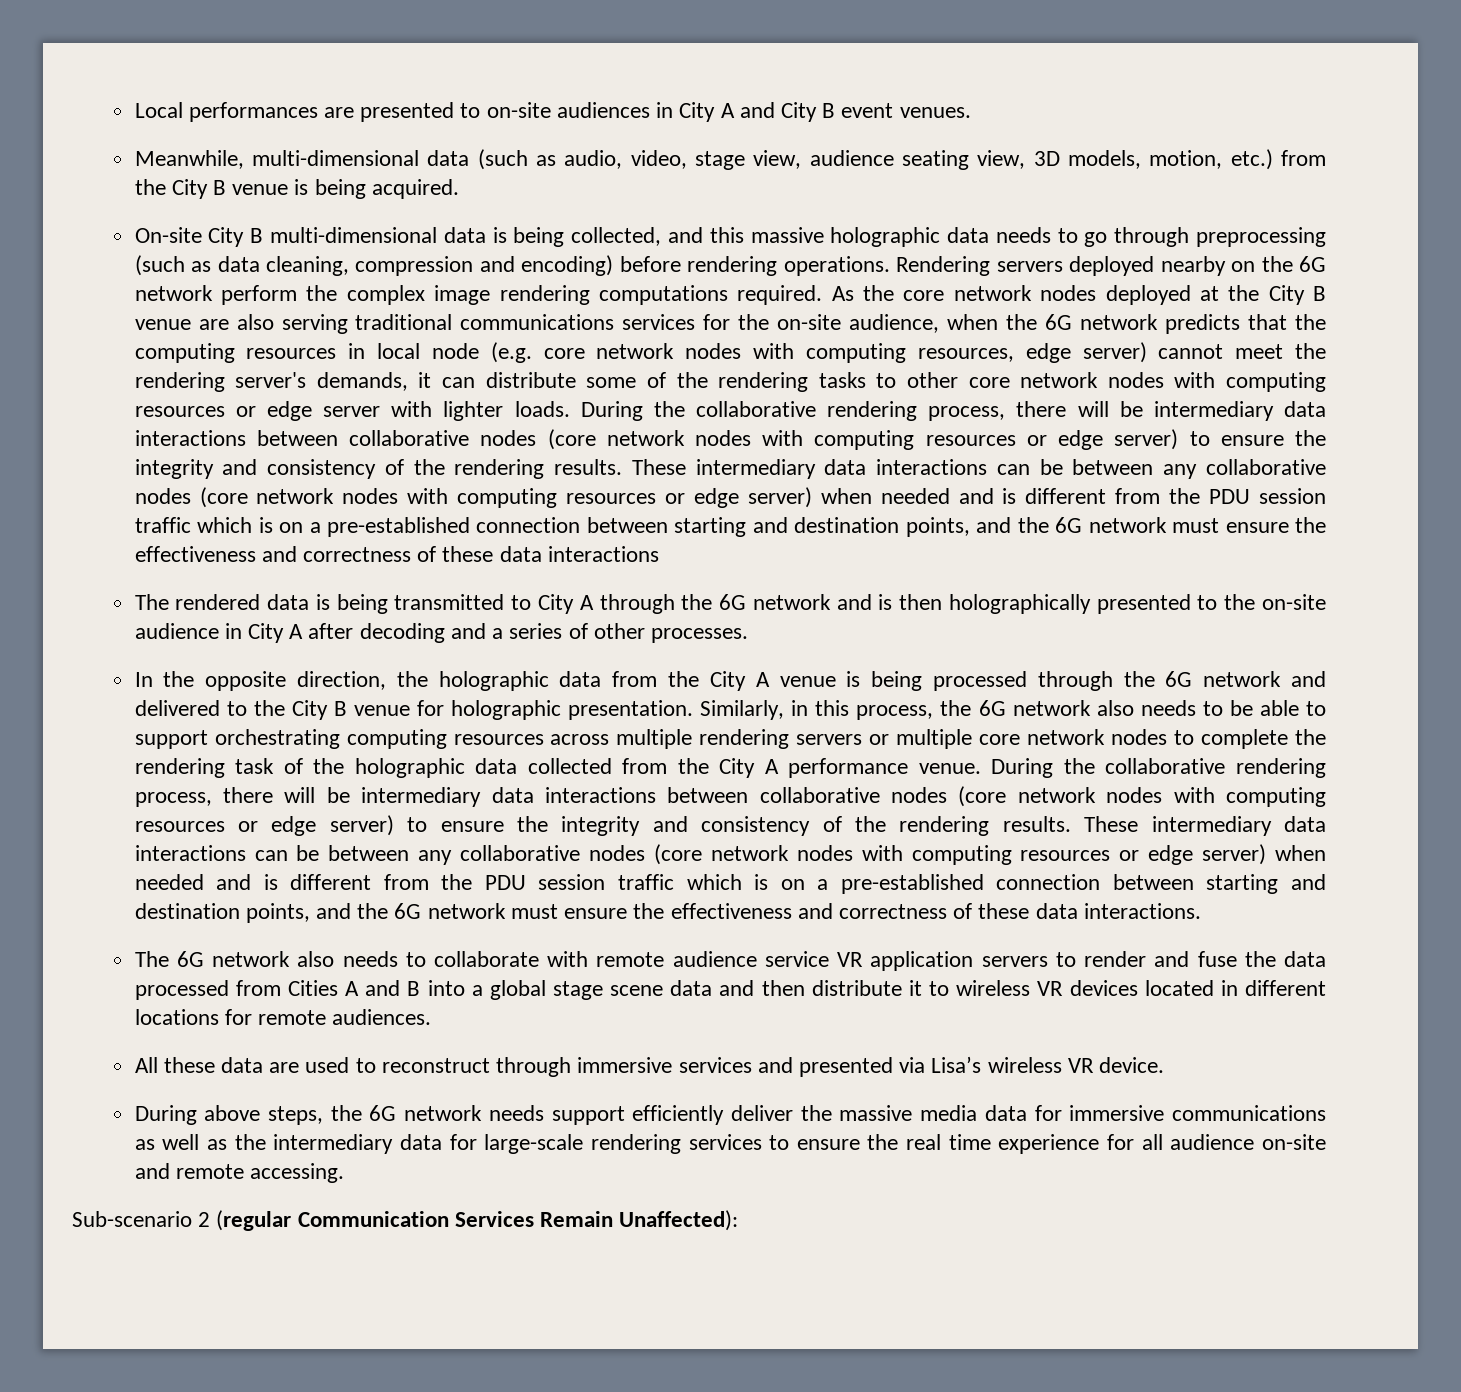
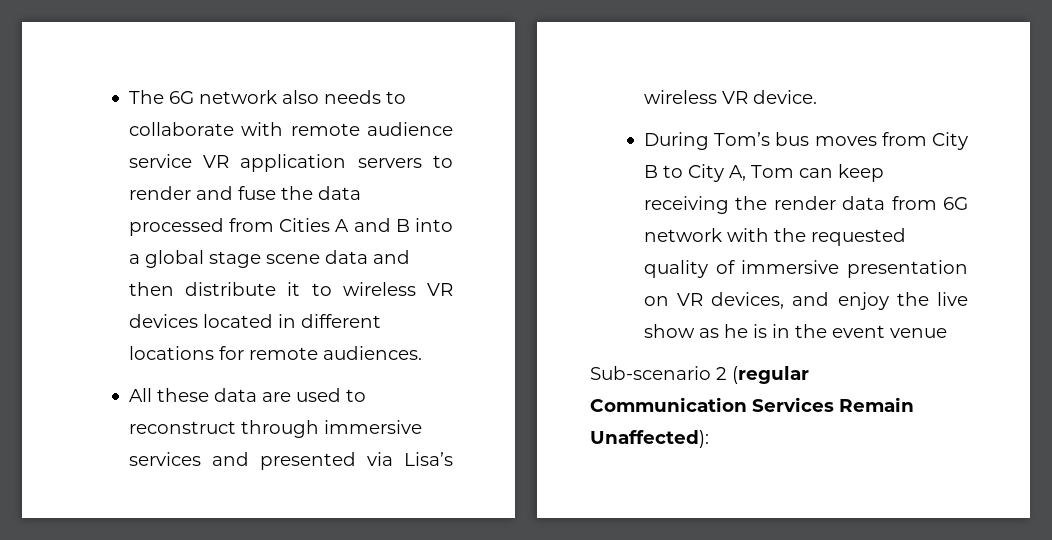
- Local performances are presented to on-site audiences in City A and City B event venues.
- Meanwhile, multi-dimensional data (such as audio, video, stage view, audience seating view, 3D models, motion, etc.) from the City B venue is being acquired.
- On-site City B multi-dimensional data is being collected, and this massive holographic data needs to go through preprocessing (such as data cleaning, compression and encoding) before rendering operations. Rendering servers deployed nearby on the 6G network perform the complex image rendering computations required. As the core network nodes deployed at the City B venue are also serving traditional communications services for the on-site audience, when the 6G network predicts that the computing resources in local node (e.g. core network nodes with computing resources, edge server) cannot meet the rendering server's demands, it can distribute some of the rendering tasks to other core network nodes with computing resources or edge server with lighter loads. During the collaborative rendering process, there will be intermediary data interactions between collaborative nodes (core network nodes with computing resources or edge server) to ensure the integrity and consistency of the rendering results. These intermediary data interactions can be between any collaborative nodes (core network nodes with computing resources or edge server) when needed and is different from the PDU session traffic which is on a pre-established connection between starting and destination points, and the 6G network must ensure the effectiveness and correctness of these data interactions
- The rendered data is being transmitted to City A through the 6G network and is then holographically presented to the on-site audience in City A after decoding and a series of other processes.
- In the opposite direction, the holographic data from the City A venue is being processed through the 6G network and delivered to the City B venue for holographic presentation. Similarly, in this process, the 6G network also needs to be able to support orchestrating computing resources across multiple rendering servers or multiple core network nodes to complete the rendering task of the holographic data collected from the City A performance venue. During the collaborative rendering process, there will be intermediary data interactions between collaborative nodes (core network nodes with computing resources or edge server) to ensure the integrity and consistency of the rendering results. These intermediary data interactions can be between any collaborative nodes (core network nodes with computing resources or edge server) when needed and is different from the PDU session traffic which is on a pre-established connection between starting and destination points, and the 6G network must ensure the effectiveness and correctness of these data interactions.
- During above steps, the 6G network needs support efficiently deliver the massive media data for immersive communications as well as the intermediary data for large-scale rendering services to ensure the real time experience for all audience on-site and remote accessing.
+ During Tom’s bus moves from City B to City A, Tom can keep receiving the render data from 6G network with the requested quality of immersive presentation on VR devices, and enjoy the live show as he is in the event venue

